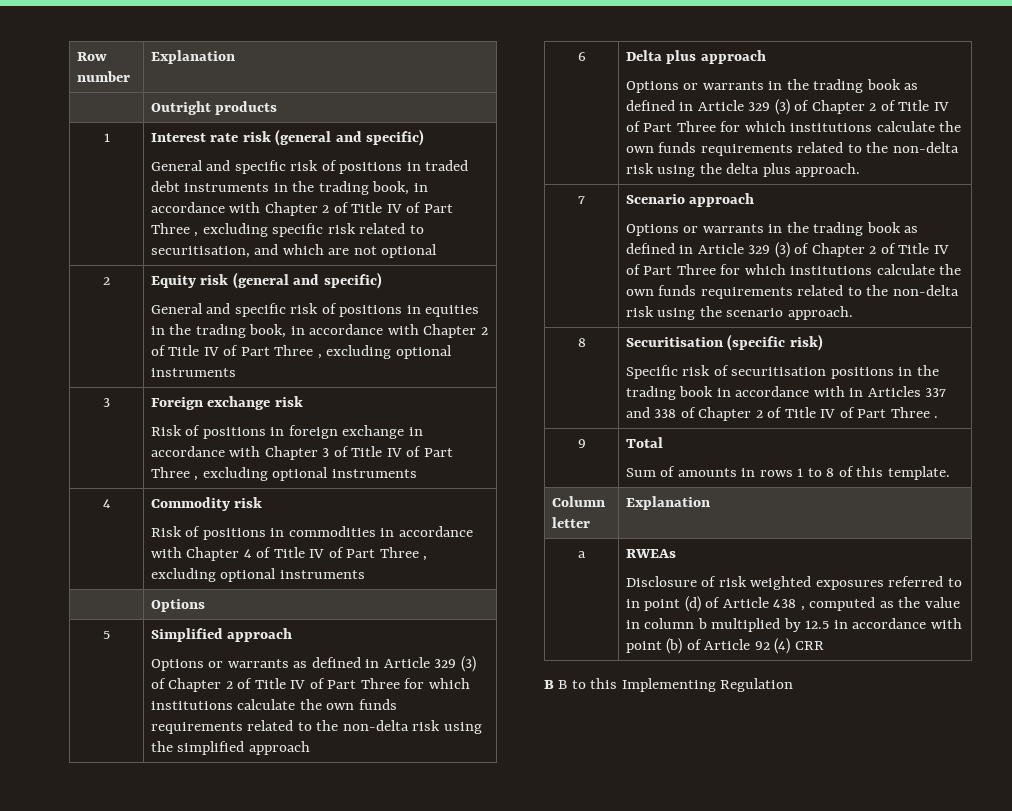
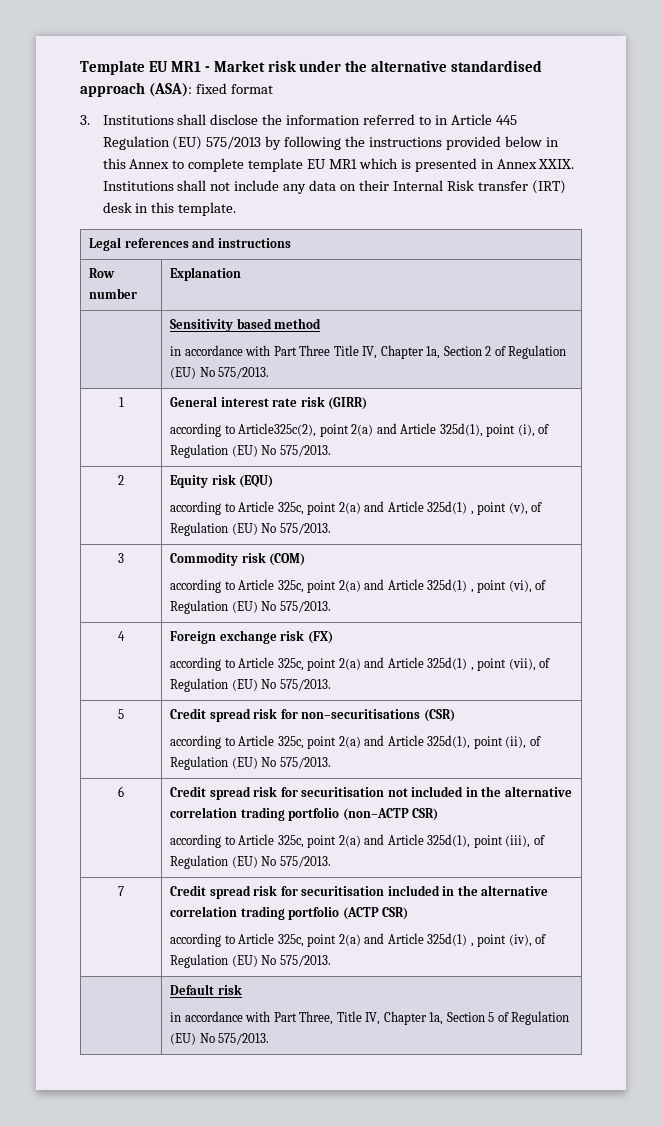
+ Template EU MR1 - Market risk under the alternative standardised approach (ASA): fixed format
+ 3. Institutions shall disclose the information referred to in Article 445 Regulation (EU) 575/2013 by following the instructions provided below in this Annex to complete template EU MR1 which is presented in Annex XXIX. Institutions shall not include any data on their Internal Risk transfer (IRT) desk in this template.
+ Legal references and instructions
  Row number | Explanation
- | Outright products
- 1 | Interest rate risk (general and specific)
- General and specific risk of positions in traded debt instruments in the trading book, in accordance with Chapter 2 of Title IV of Part Three , excluding specific risk related to securitisation, and which are not optional
- 2 | Equity risk (general and specific)
- General and specific risk of positions in equities in the trading book, in accordance with Chapter 2 of Title IV of Part Three , excluding optional instruments
- 3 | Foreign exchange risk
- Risk of positions in foreign exchange in accordance with Chapter 3 of Title IV of Part Three , excluding optional instruments
- 4 | Commodity risk
- Risk of positions in commodities in accordance with Chapter 4 of Title IV of Part Three , excluding optional instruments
- | Options
- 5 | Simplified approach
- Options or warrants as defined in Article 329 (3) of Chapter 2 of Title IV of Part Three for which institutions calculate the own funds requirements related to the non-delta risk using the simplified approach
- 6 | Delta plus approach
- Options or warrants in the trading book as defined in Article 329 (3) of Chapter 2 of Title IV of Part Three for which institutions calculate the own funds requirements related to the non-delta risk using the delta plus approach.
- 7 | Scenario approach
- Options or warrants in the trading book as defined in Article 329 (3) of Chapter 2 of Title IV of Part Three for which institutions calculate the own funds requirements related to the non-delta risk using the scenario approach.
- 8 | Securitisation (specific risk)
- Specific risk of securitisation positions in the trading book in accordance with in Articles 337 and 338 of Chapter 2 of Title IV of Part Three .
- 9 | Total
- Sum of amounts in rows 1 to 8 of this template.
- Column letter | Explanation
- a | RWEAs
- Disclosure of risk weighted exposures referred to in point (d) of Article 438 , computed as the value in column b multiplied by 12.5 in accordance with point (b) of Article 92 (4) CRR
- B B to this Implementing Regulation
+ | Sensitivity based method
+ in accordance with Part Three Title IV, Chapter 1a, Section 2 of Regulation (EU) No 575/2013.
+ 1 | General interest rate risk (GIRR)
+ according to Article325c(2), point 2(a) and Article 325d(1), point (i), of Regulation (EU) No 575/2013.
+ 2 | Equity risk (EQU)
+ according to Article 325c, point 2(a) and Article 325d(1) , point (v), of Regulation (EU) No 575/2013.
+ 3 | Commodity risk (COM)
+ according to Article 325c, point 2(a) and Article 325d(1) , point (vi), of Regulation (EU) No 575/2013.
+ 4 | Foreign exchange risk (FX)
+ according to Article 325c, point 2(a) and Article 325d(1) , point (vii), of Regulation (EU) No 575/2013.
+ 5 | Credit spread risk for non–securitisations (CSR)
+ according to Article 325c, point 2(a) and Article 325d(1), point (ii), of Regulation (EU) No 575/2013.
+ 6 | Credit spread risk for securitisation not included in the alternative correlation trading portfolio (non–ACTP CSR)
+ according to Article 325c, point 2(a) and Article 325d(1), point (iii), of Regulation (EU) No 575/2013.
+ 7 | Credit spread risk for securitisation included in the alternative correlation trading portfolio (ACTP CSR)
+ according to Article 325c, point 2(a) and Article 325d(1) , point (iv), of Regulation (EU) No 575/2013.
+ | Default risk
+ in accordance with Part Three, Title IV, Chapter 1a, Section 5 of Regulation (EU) No 575/2013.

